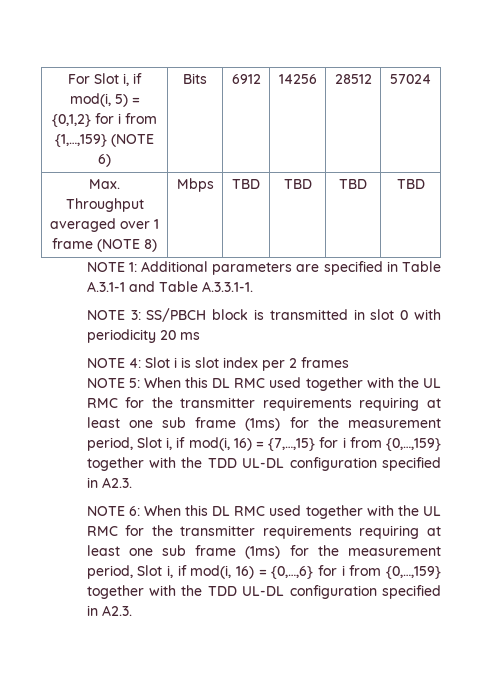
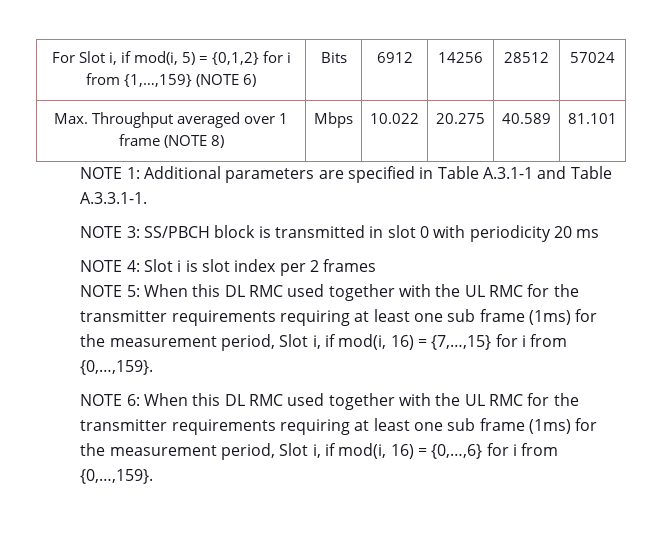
- Max. Throughput averaged over 1 frame (NOTE 8) | Mbps | TBD | TBD | TBD | TBD
+ Max. Throughput averaged over 1 frame (NOTE 8) | Mbps | 10.022 | 20.275 | 40.589 | 81.101
- NOTE 5: When this DL RMC used together with the UL RMC for the transmitter requirements requiring at least one sub frame (1ms) for the measurement period, Slot i, if mod(i, 16) = {7,…,15} for i from {0,…,159} together with the TDD UL-DL configuration specified in A2.3.
+ NOTE 5: When this DL RMC used together with the UL RMC for the transmitter requirements requiring at least one sub frame (1ms) for the measurement period, Slot i, if mod(i, 16) = {7,…,15} for i from {0,…,159}.
- NOTE 6: When this DL RMC used together with the UL RMC for the transmitter requirements requiring at least one sub frame (1ms) for the measurement period, Slot i, if mod(i, 16) = {0,…,6} for i from {0,…,159} together with the TDD UL-DL configuration specified in A2.3.
+ NOTE 6: When this DL RMC used together with the UL RMC for the transmitter requirements requiring at least one sub frame (1ms) for the measurement period, Slot i, if mod(i, 16) = {0,…,6} for i from {0,…,159}.

